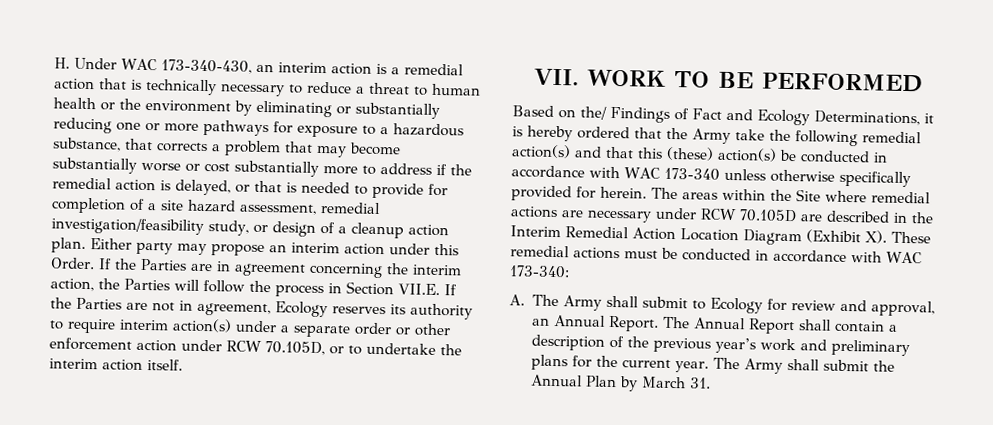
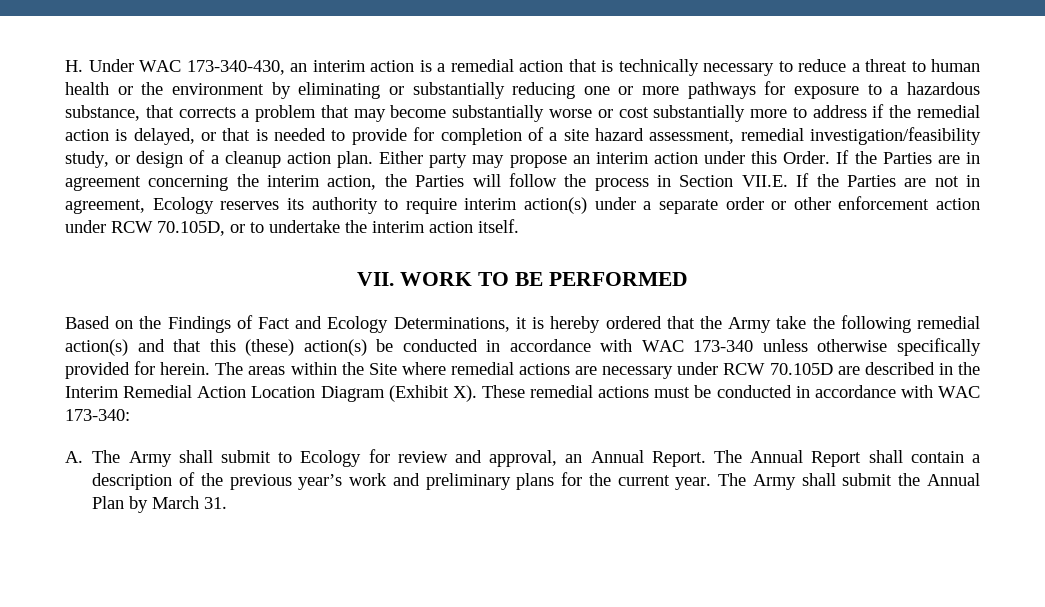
- Based on the/ Findings of Fact and Ecology Determinations, it is hereby ordered that the Army take the following remedial action(s) and that this (these) action(s) be conducted in accordance with WAC 173-340 unless otherwise specifically provided for herein.
+ Based on the Findings of Fact and Ecology Determinations, it is hereby ordered that the Army take the following remedial action(s) and that this (these) action(s) be conducted in accordance with WAC 173-340 unless otherwise specifically provided for herein.

